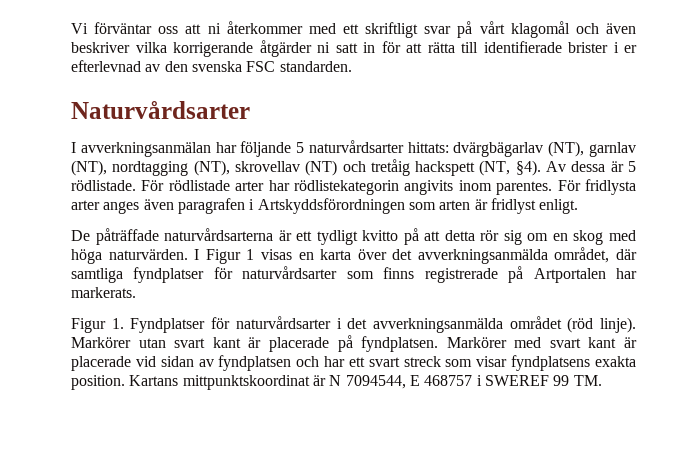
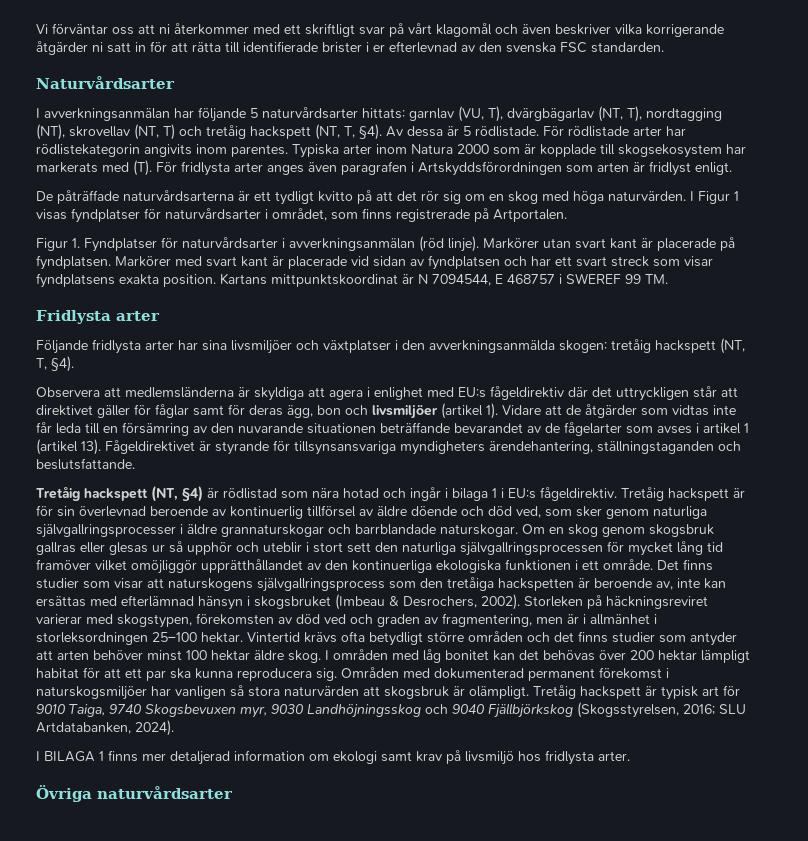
- I avverkningsanmälan har följande 5 naturvårdsarter hittats: dvärgbägarlav (NT), garnlav (NT), nordtagging (NT), skrovellav (NT) och tretåig hackspett (NT, §4).
+ I avverkningsanmälan har följande 5 naturvårdsarter hittats: garnlav (VU, T), dvärgbägarlav (NT, T), nordtagging (NT), skrovellav (NT, T) och tretåig hackspett (NT, T, §4).
- För fridlysta arter anges även paragrafen i Artskyddsförordningen som arten är fridlyst enligt.
+ Typiska arter inom Natura 2000 som är kopplade till skogsekosystem har markerats med (T). För fridlysta arter anges även paragrafen i Artskyddsförordningen som arten är fridlyst enligt.
- De påträffade naturvårdsarterna är ett tydligt kvitto på att detta rör sig om en skog med höga naturvärden.
+ De påträffade naturvårdsarterna är ett tydligt kvitto på att det rör sig om en skog med höga naturvärden.
- I Figur 1 visas en karta över det avverkningsanmälda området, där samtliga fyndplatser för naturvårdsarter som finns registrerade på Artportalen har markerats.
+ I Figur 1 visas fyndplatser för naturvårdsarter i området, som finns registrerade på Artportalen.
- Figur 1. Fyndplatser för naturvårdsarter i det avverkningsanmälda området (röd linje).
+ Figur 1. Fyndplatser för naturvårdsarter i avverkningsanmälan (röd linje).
+ Fridlysta arter
+ Följande fridlysta arter har sina livsmiljöer och växtplatser i den avverkningsanmälda skogen: tretåig hackspett (NT, T, §4).
+ Observera att medlemsländerna är skyldiga att agera i enlighet med EU:s fågeldirektiv där det uttryckligen står att direktivet gäller för fåglar samt för deras ägg, bon och livsmiljöer (artikel 1). Vidare att de åtgärder som vidtas inte får leda till en försämring av den nuvarande situationen beträffande bevarandet av de fågelarter som avses i artikel 1 (artikel 13). Fågeldirektivet är styrande för tillsynsansvariga myndigheters ärendehantering, ställningstaganden och beslutsfattande.
+ Tretåig hackspett (NT, §4) är rödlistad som nära hotad och ingår i bilaga 1 i EU:s fågeldirektiv. Tretåig hackspett är för sin överlevnad beroende av kontinuerlig tillförsel av äldre döende och död ved, som sker genom naturliga självgallringsprocesser i äldre grannaturskogar och barrblandade naturskogar. Om en skog genom skogsbruk gallras eller glesas ur så upphör och uteblir i stort sett den naturliga självgallringsprocessen för mycket lång tid framöver vilket omöjliggör upprätthållandet av den kontinuerliga ekologiska funktionen i ett område. Det finns studier som visar att naturskogens självgallringsprocess som den tretåiga hackspetten är beroende av, inte kan ersättas med efterlämnad hänsyn i skogsbruket (Imbeau & Desrochers, 2002). Storleken på häckningsreviret varierar med skogstypen, förekomsten av död ved och graden av fragmentering, men är i allmänhet i storleksordningen 25–100 hektar. Vintertid krävs ofta betydligt större områden och det finns studier som antyder att arten behöver minst 100 hektar äldre skog. I områden med låg bonitet kan det behövas över 200 hektar lämpligt habitat för att ett par ska kunna reproducera sig. Områden med dokumenterad permanent förekomst i naturskogsmiljöer har vanligen så stora naturvärden att skogsbruk är olämpligt. Tretåig hackspett är typisk art för 9010 Taiga, 9740 Skogsbevuxen myr, 9030 Landhöjningsskog och 9040 Fjällbjörkskog (Skogsstyrelsen, 2016; SLU Artdatabanken, 2024).
+ I BILAGA 1 finns mer detaljerad information om ekologi samt krav på livsmiljö hos fridlysta arter.
+ Övriga naturvårdsarter

